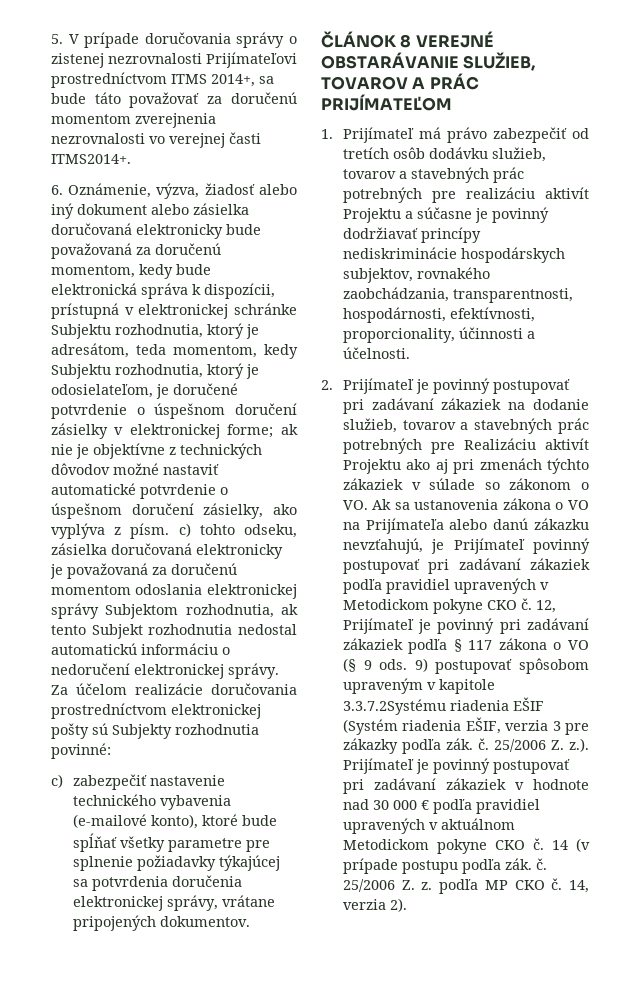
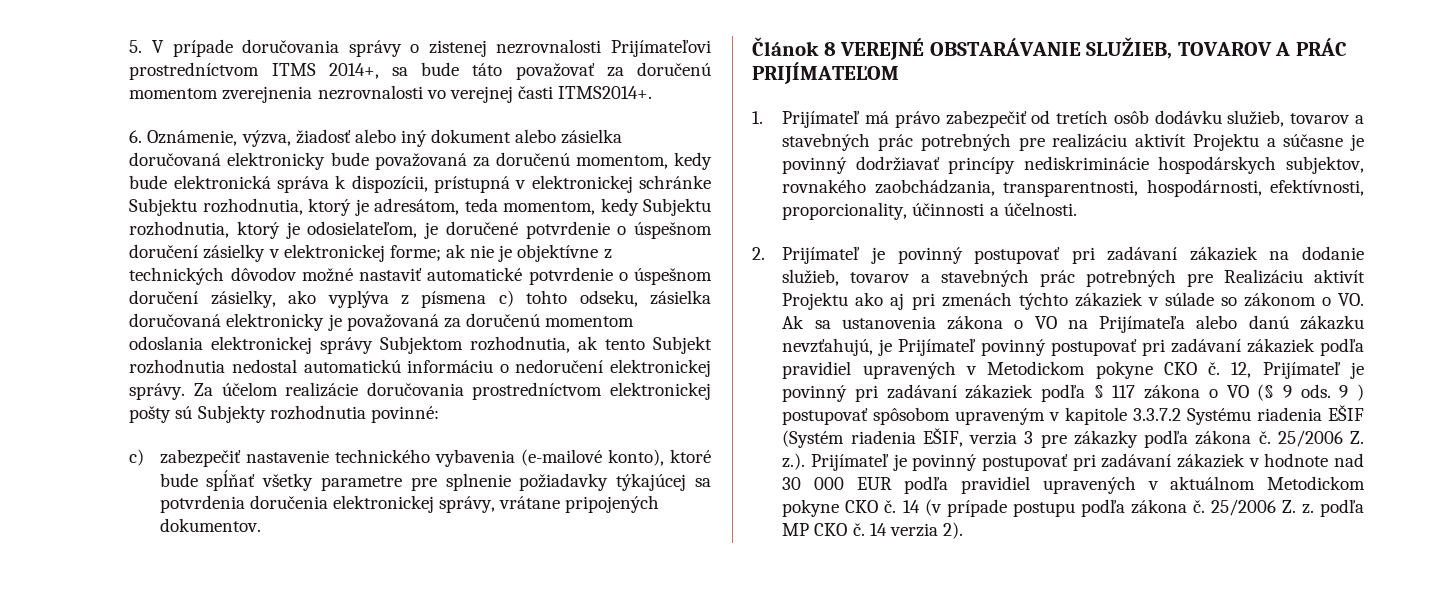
- ak nie je objektívne z technických dôvodov možné nastaviť automatické potvrdenie o úspešnom doručení zásielky, ako vyplýva z písm. c) tohto odseku, zásielka doručovaná elektronicky je považovaná za doručenú momentom odoslania elektronickej správy Subjektom rozhodnutia, ak tento Subjekt rozhodnutia nedostal automatickú informáciu o nedoručení elektronickej správy.
+ ak nie je objektívne z technických dôvodov možné nastaviť automatické potvrdenie o úspešnom doručení zásielky, ako vyplýva z písmena c) tohto odseku, zásielka doručovaná elektronicky je považovaná za doručenú momentom odoslania elektronickej správy Subjektom rozhodnutia, ak tento Subjekt rozhodnutia nedostal automatickú informáciu o nedoručení elektronickej správy.
- ČLÁNOK 8 VEREJNÉ OBSTARÁVANIE SLUŽIEB, TOVAROV A PRÁC PRIJÍMATEĽOM
+ Článok 8 VEREJNÉ OBSTARÁVANIE SLUŽIEB, TOVAROV A PRÁC PRIJÍMATEĽOM
- 9) postupovať spôsobom upraveným v kapitole 3.3.7.2Systému riadenia EŠIF (Systém riadenia EŠIF, verzia 3 pre zákazky podľa zák. č.
+ 9 ) postupovať spôsobom upraveným v kapitole 3.3.7.2 Systému riadenia EŠIF (Systém riadenia EŠIF, verzia 3 pre zákazky podľa zákona č.
- 25/2006 Z. z.). Prijímateľ je povinný postupovať pri zadávaní zákaziek v hodnote nad 30 000 € podľa pravidiel upravených v aktuálnom Metodickom pokyne CKO č.
+ 25/2006 Z. z.). Prijímateľ je povinný postupovať pri zadávaní zákaziek v hodnote nad 30 000 EUR podľa pravidiel upravených v aktuálnom Metodickom pokyne CKO č.
- 14 (v prípade postupu podľa zák. č.
+ 14 (v prípade postupu podľa zákona č.
- 14, verzia 2).
+ 14 verzia 2).

